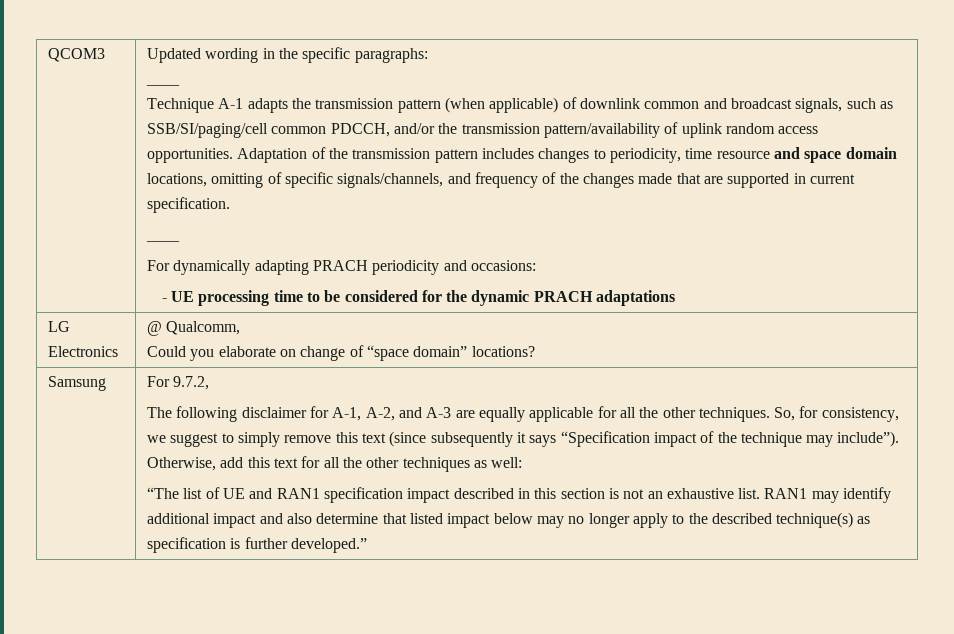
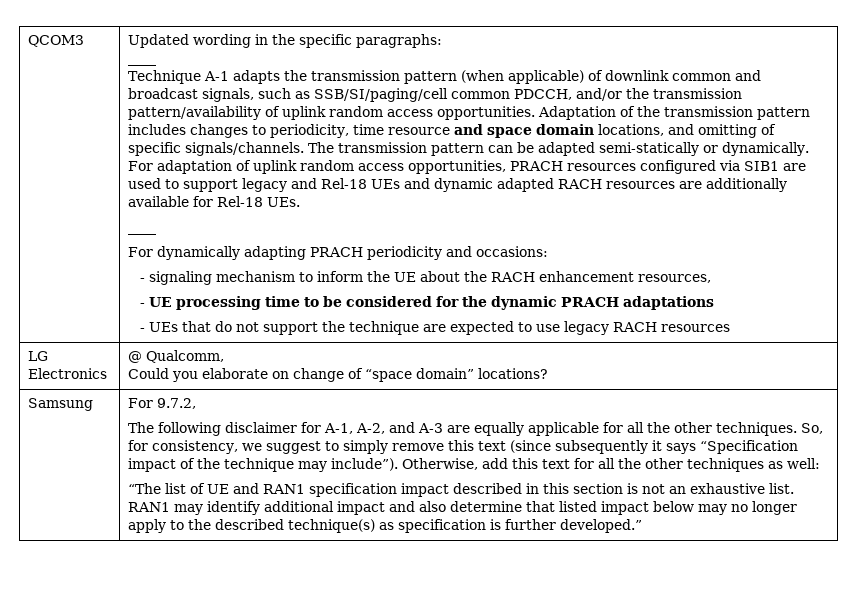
- Adaptation of the transmission pattern includes changes to periodicity, time resource and space domain locations, omitting of specific signals/channels, and frequency of the changes made that are supported in current specification.
+ Adaptation of the transmission pattern includes changes to periodicity, time resource and space domain locations, and omitting of specific signals/channels. The transmission pattern can be adapted semi-statically or dynamically. For adaptation of uplink random access opportunities, PRACH resources configured via SIB1 are used to support legacy and Rel-18 UEs and dynamic adapted RACH resources are additionally available for Rel-18 UEs.
+ - signaling mechanism to inform the UE about the RACH enhancement resources,
+ - UEs that do not support the technique are expected to use legacy RACH resources

